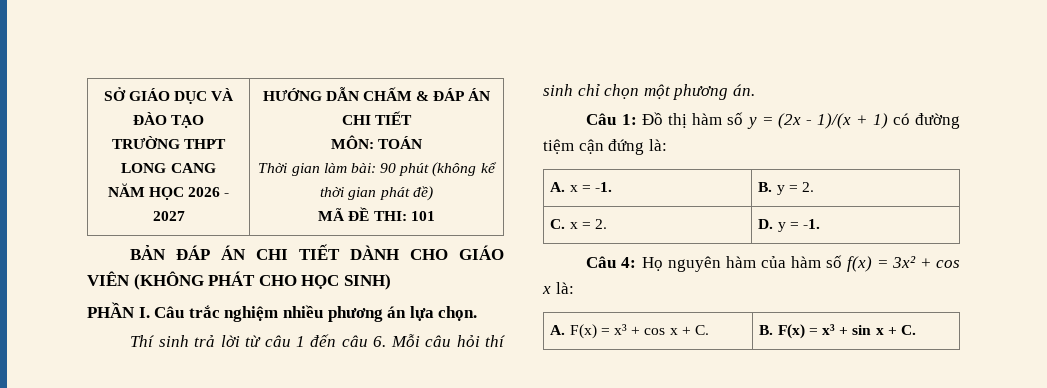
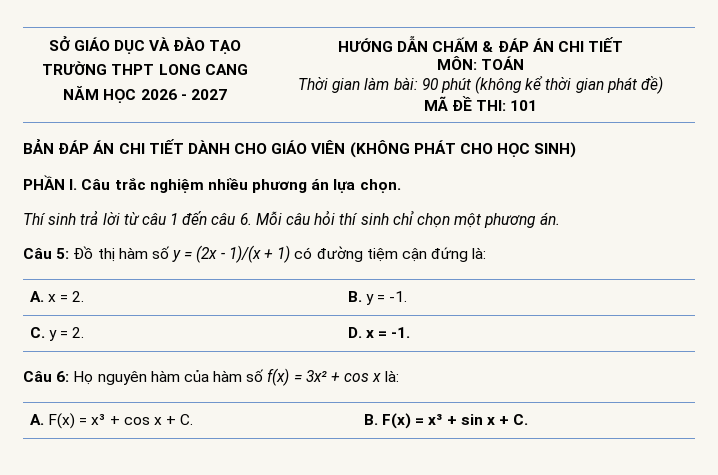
- Câu 1: Đồ thị hàm số y = (2x - 1)/(x + 1) có đường tiệm cận đứng là:
+ Câu 5: Đồ thị hàm số y = (2x - 1)/(x + 1) có đường tiệm cận đứng là:
- A. x = -1. | B. y = 2.
- C. x = 2. | D. y = -1.
+ A. x = 2. | B. y = -1.
+ C. y = 2. | D. x = -1.
- Câu 4: Họ nguyên hàm của hàm số f(x) = 3x² + cos x là:
+ Câu 6: Họ nguyên hàm của hàm số f(x) = 3x² + cos x là:

